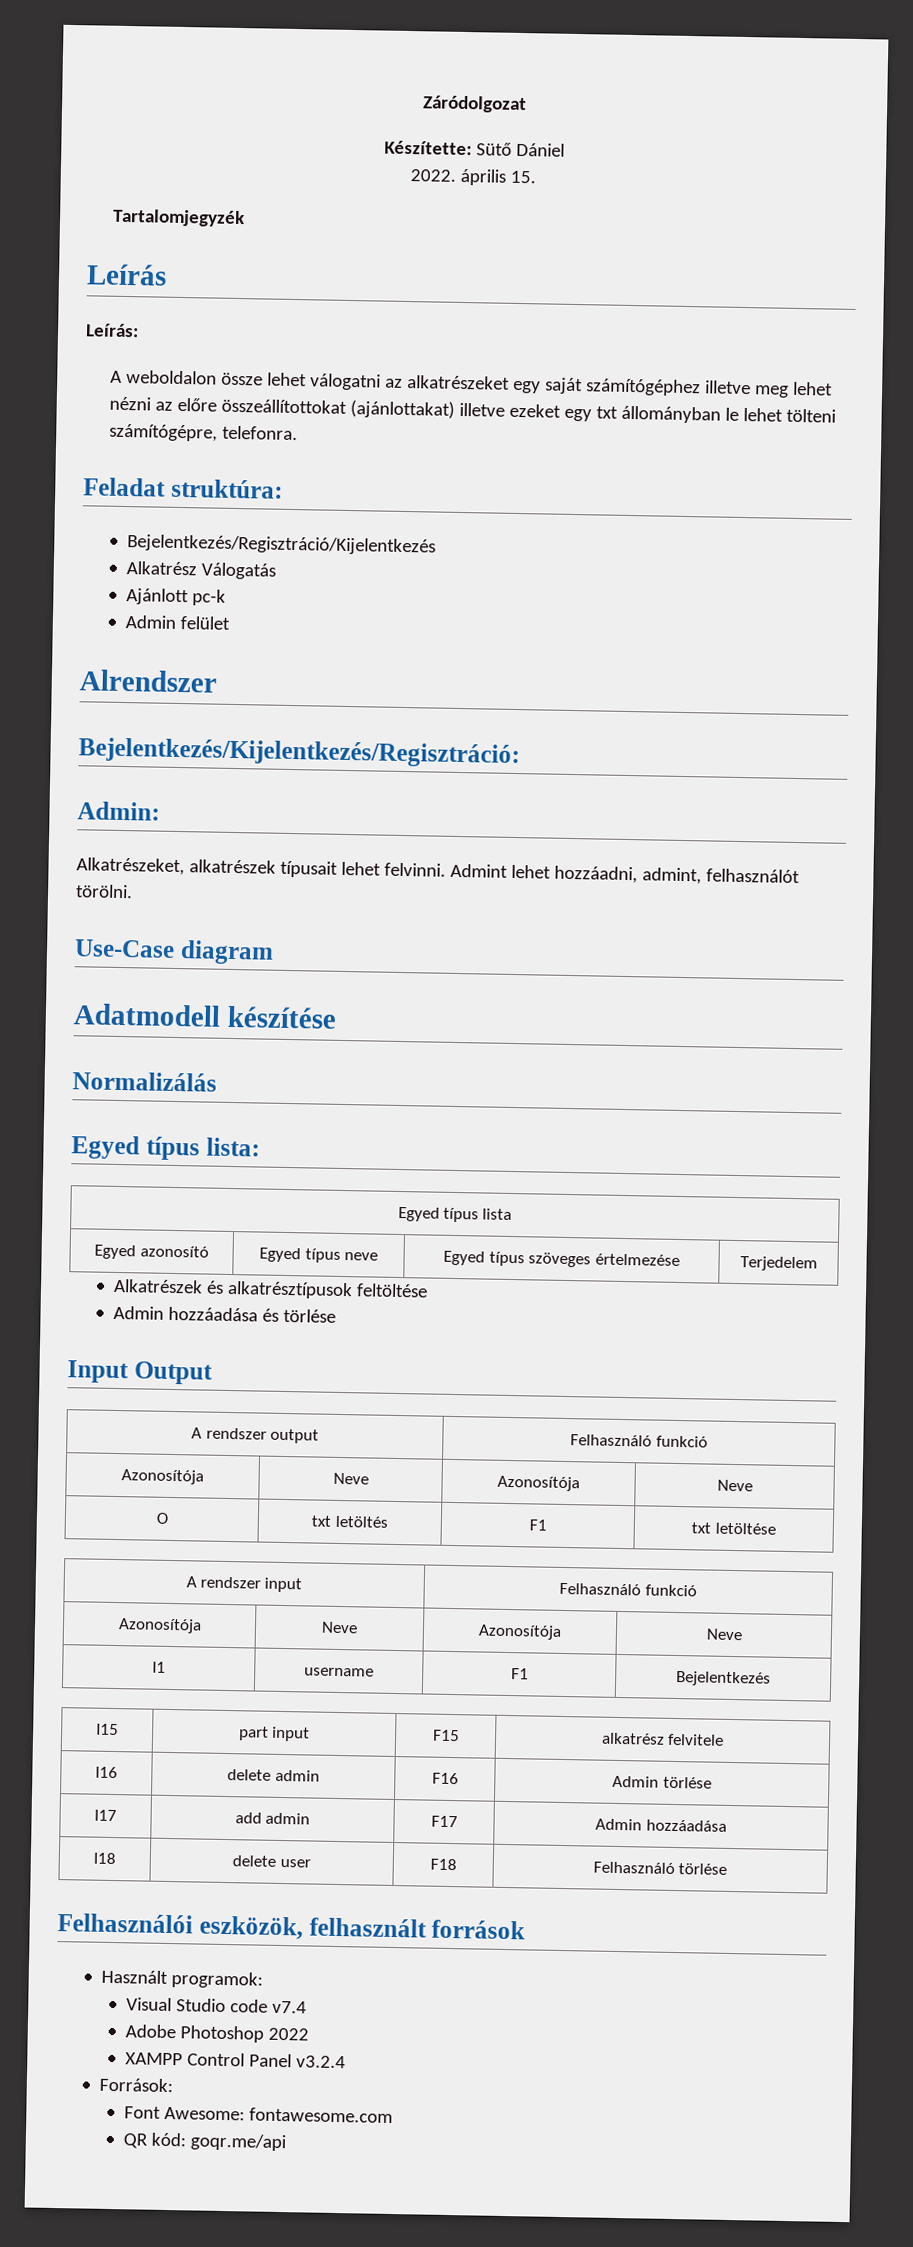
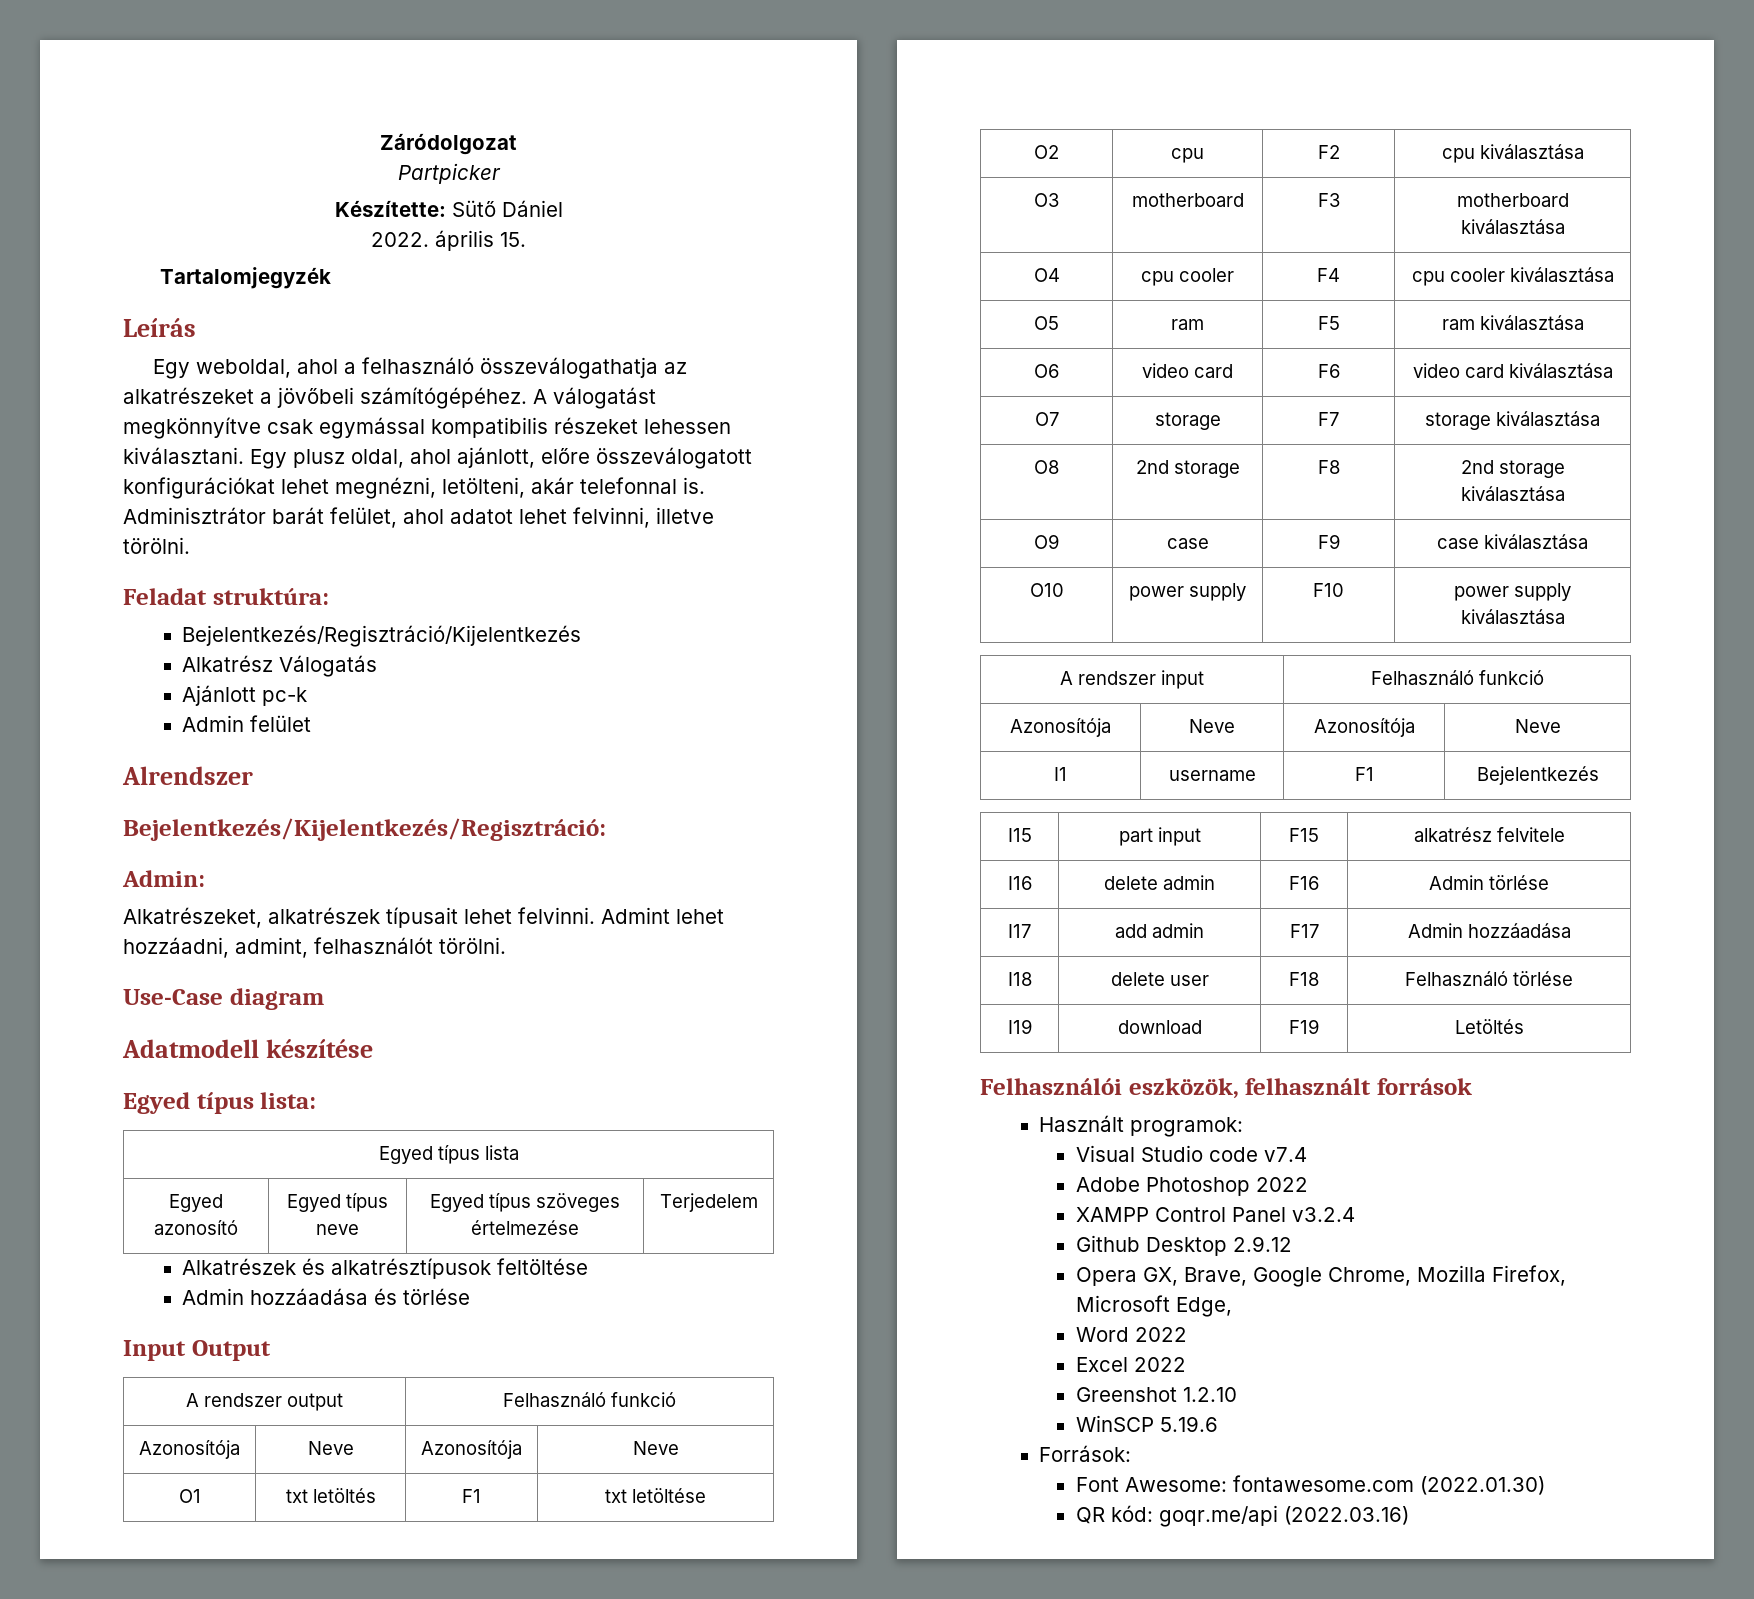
+ Partpicker
- Leírás:
- A weboldalon össze lehet válogatni az alkatrészeket egy saját számítógéphez illetve meg lehet nézni az előre összeállítottokat (ajánlottakat) illetve ezeket egy txt állományban le lehet tölteni számítógépre, telefonra.
+ Egy weboldal, ahol a felhasználó összeválogathatja az alkatrészeket a jövőbeli számítógépéhez. A válogatást megkönnyítve csak egymással kompatibilis részeket lehessen kiválasztani. Egy plusz oldal, ahol ajánlott, előre összeválogatott konfigurációkat lehet megnézni, letölteni, akár telefonnal is. Adminisztrátor barát felület, ahol adatot lehet felvinni, illetve törölni.
- Normalizálás
- O | txt letöltés | F1 | txt letöltése
+ O1 | txt letöltés | F1 | txt letöltése
+ O2 | cpu | F2 | cpu kiválasztása
+ O3 | motherboard | F3 | motherboard kiválasztása
+ O4 | cpu cooler | F4 | cpu cooler kiválasztása
+ O5 | ram | F5 | ram kiválasztása
+ O6 | video card | F6 | video card kiválasztása
+ O7 | storage | F7 | storage kiválasztása
+ O8 | 2nd storage | F8 | 2nd storage kiválasztása
+ O9 | case | F9 | case kiválasztása
+ O10 | power supply | F10 | power supply kiválasztása
+ I19 | download | F19 | Letöltés
+ Github Desktop 2.9.12
+ Opera GX, Brave, Google Chrome, Mozilla Firefox, Microsoft Edge,
+ Word 2022
+ Excel 2022
+ Greenshot 1.2.10
+ WinSCP 5.19.6
- Font Awesome: fontawesome.com
+ Font Awesome: fontawesome.com (2022.01.30)
- QR kód: goqr.me/api
+ QR kód: goqr.me/api (2022.03.16)

